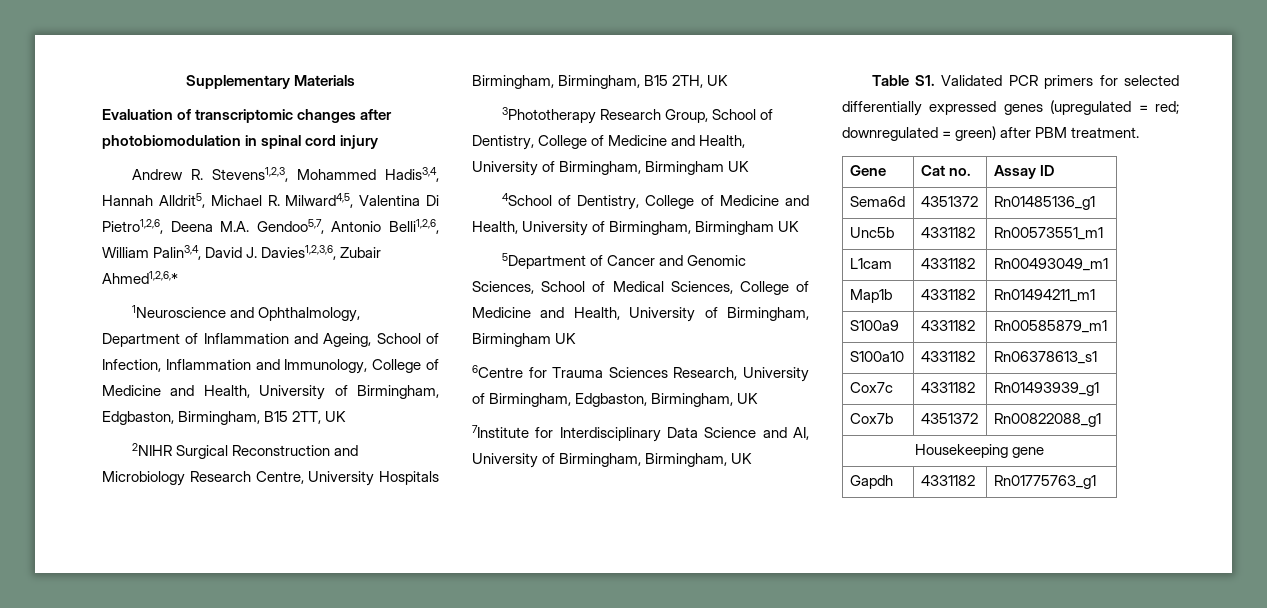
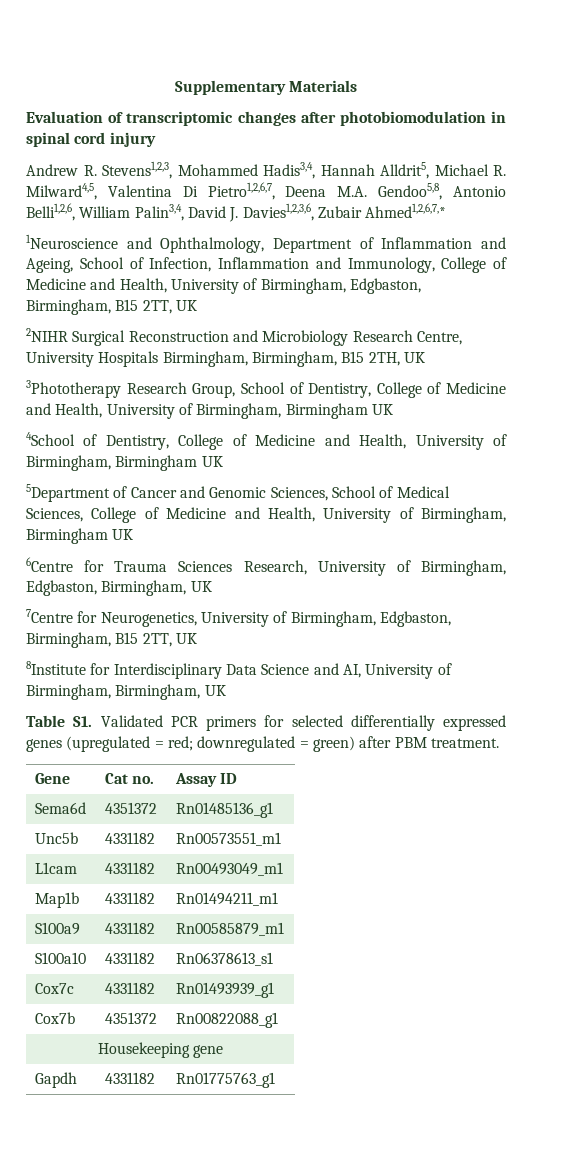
- Andrew R. Stevens1,2,3, Mohammed Hadis3,4, Hannah Alldrit5, Michael R. Milward4,5, Valentina Di Pietro1,2,6, Deena M.A. Gendoo5,7, Antonio Belli1,2,6, William Palin3,4, David J. Davies1,2,3,6, Zubair Ahmed1,2,6,*
+ Andrew R. Stevens1,2,3, Mohammed Hadis3,4, Hannah Alldrit5, Michael R. Milward4,5, Valentina Di Pietro1,2,6,7, Deena M.A. Gendoo5,8, Antonio Belli1,2,6, William Palin3,4, David J. Davies1,2,3,6, Zubair Ahmed1,2,6,7,*
- 7Institute for Interdisciplinary Data Science and AI, University of Birmingham, Birmingham, UK
+ 7Centre for Neurogenetics, University of Birmingham, Edgbaston, Birmingham, B15 2TT, UK
+ 8Institute for Interdisciplinary Data Science and AI, University of Birmingham, Birmingham, UK

